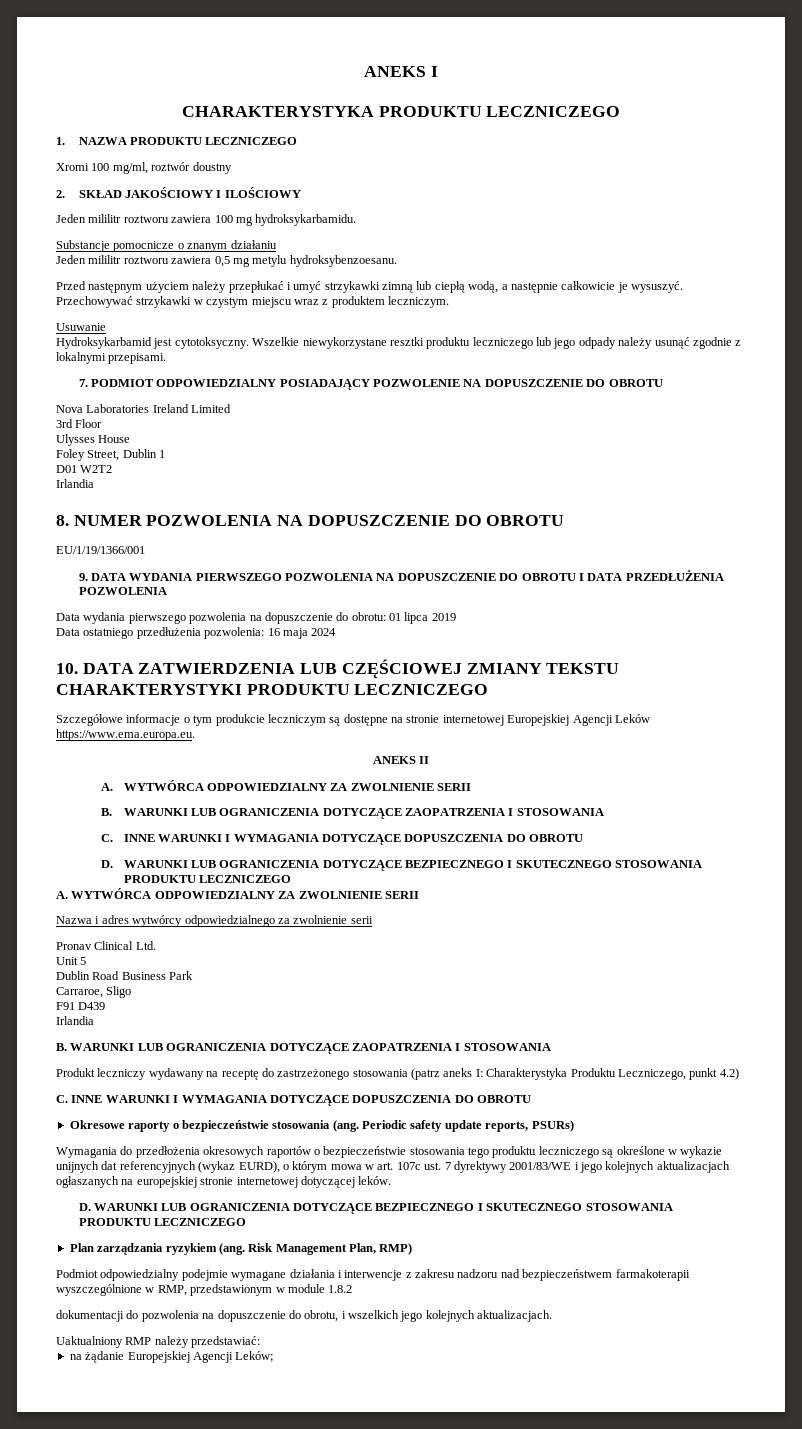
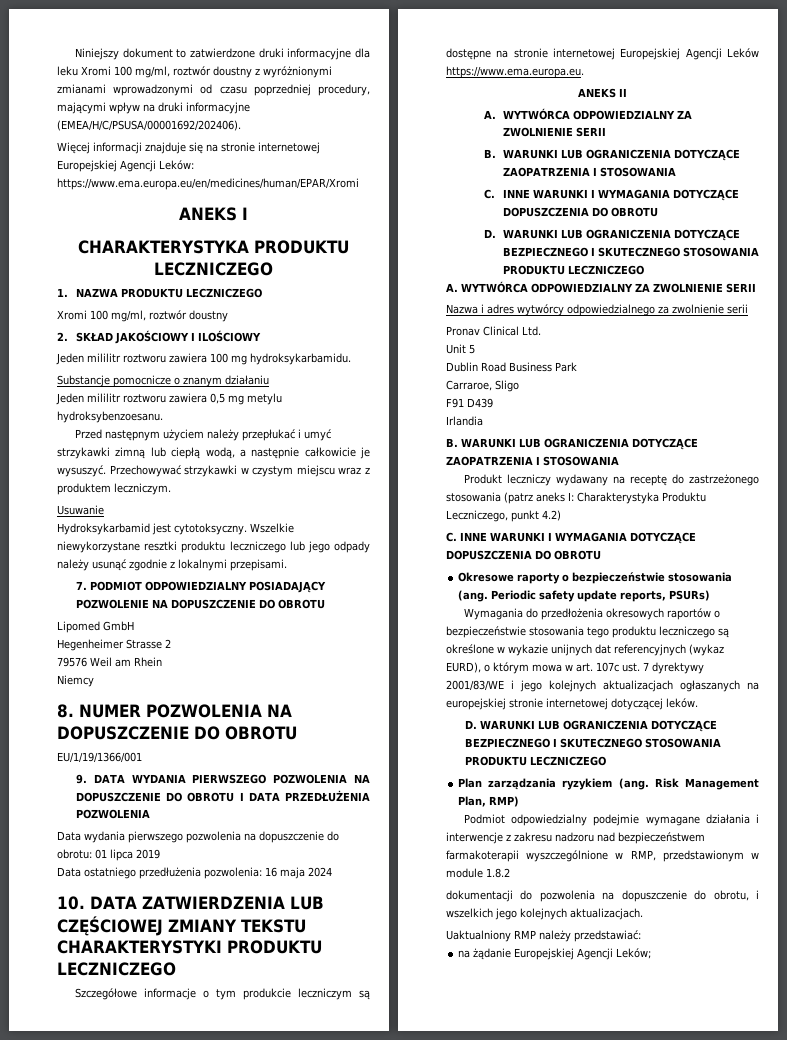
+ Niniejszy dokument to zatwierdzone druki informacyjne dla leku Xromi 100 mg/ml, roztwór doustny z wyróżnionymi zmianami wprowadzonymi od czasu poprzedniej procedury, mającymi wpływ na druki informacyjne (EMEA/H/C/PSUSA/00001692/202406).
+ Więcej informacji znajduje się na stronie internetowej Europejskiej Agencji Leków: https://www.ema.europa.eu/en/medicines/human/EPAR/Xromi
- Nova Laboratories Ireland Limited
- 3rd Floor
- Ulysses House
- Foley Street, Dublin 1
- D01 W2T2
- Irlandia
+ Lipomed GmbH
+ Hegenheimer Strasse 2
+ 79576 Weil am Rhein
+ Niemcy

